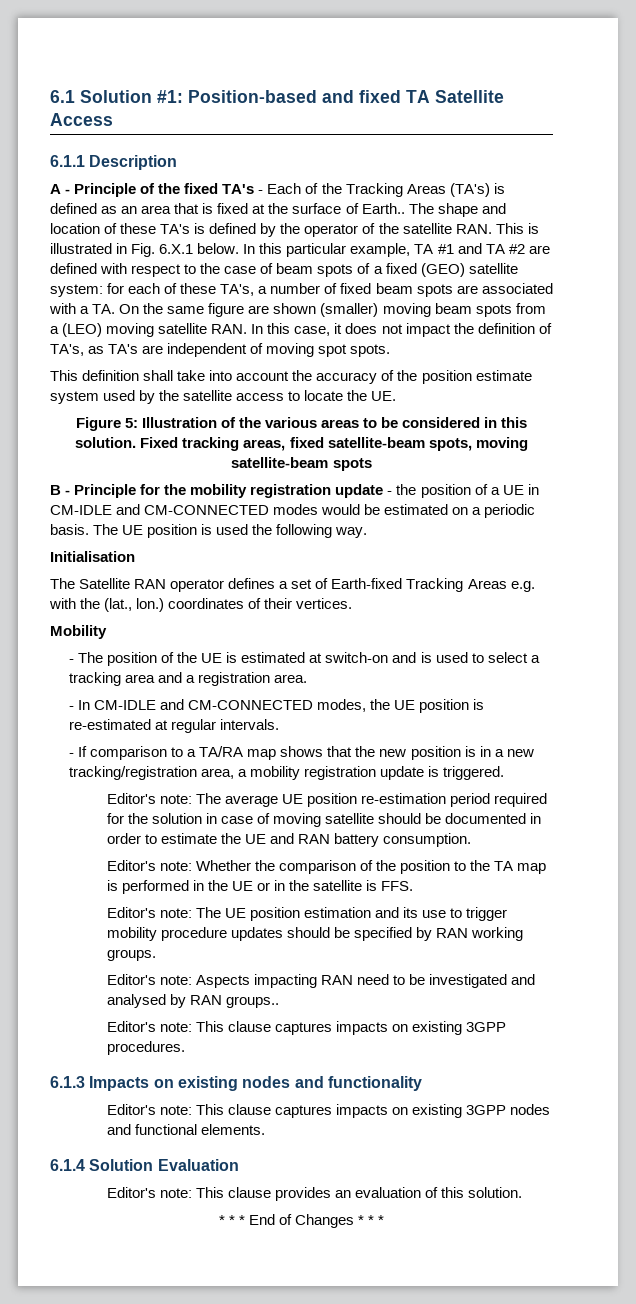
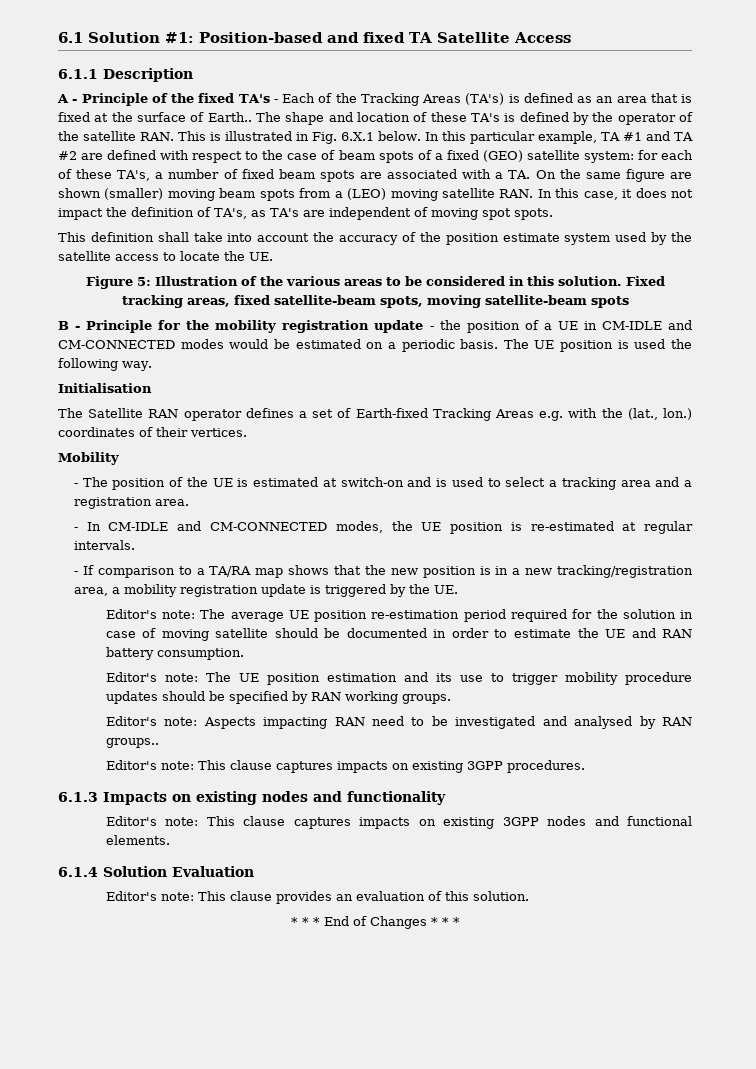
- - If comparison to a TA/RA map shows that the new position is in a new tracking/registration area, a mobility registration update is triggered.
+ - If comparison to a TA/RA map shows that the new position is in a new tracking/registration area, a mobility registration update is triggered by the UE.
- Editor's note: Whether the comparison of the position to the TA map is performed in the UE or in the satellite is FFS.

